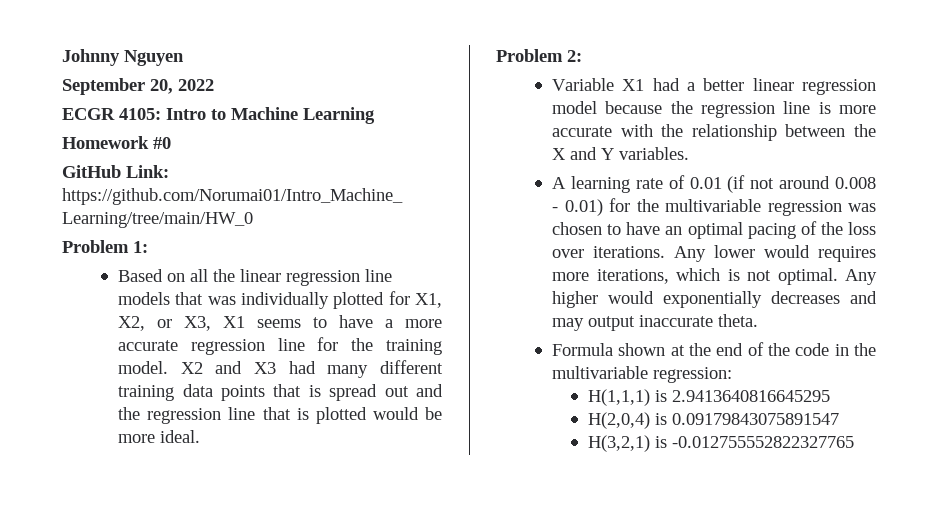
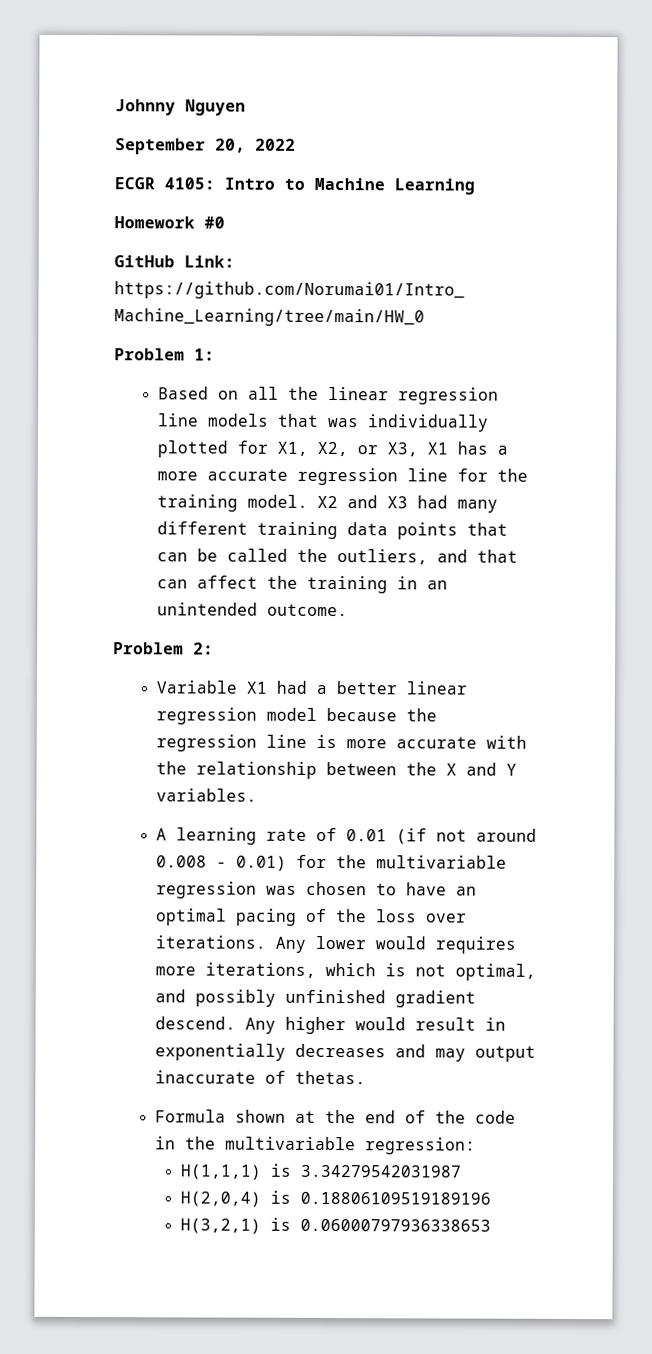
- Based on all the linear regression line models that was individually plotted for X1, X2, or X3, X1 seems to have a more accurate regression line for the training model.
+ Based on all the linear regression line models that was individually plotted for X1, X2, or X3, X1 has a more accurate regression line for the training model.
- X2 and X3 had many different training data points that is spread out and the regression line that is plotted would be more ideal.
+ X2 and X3 had many different training data points that can be called the outliers, and that can affect the training in an unintended outcome.
- Any lower would requires more iterations, which is not optimal.
+ Any lower would requires more iterations, which is not optimal, and possibly unfinished gradient descend.
- Any higher would exponentially decreases and may output inaccurate theta.
+ Any higher would result in exponentially decreases and may output inaccurate of thetas.
- H(1,1,1) is 2.9413640816645295
+ H(1,1,1) is 3.34279542031987
- H(2,0,4) is 0.09179843075891547
+ H(2,0,4) is 0.18806109519189196
- H(3,2,1) is -0.012755552822327765
+ H(3,2,1) is 0.06000797936338653

